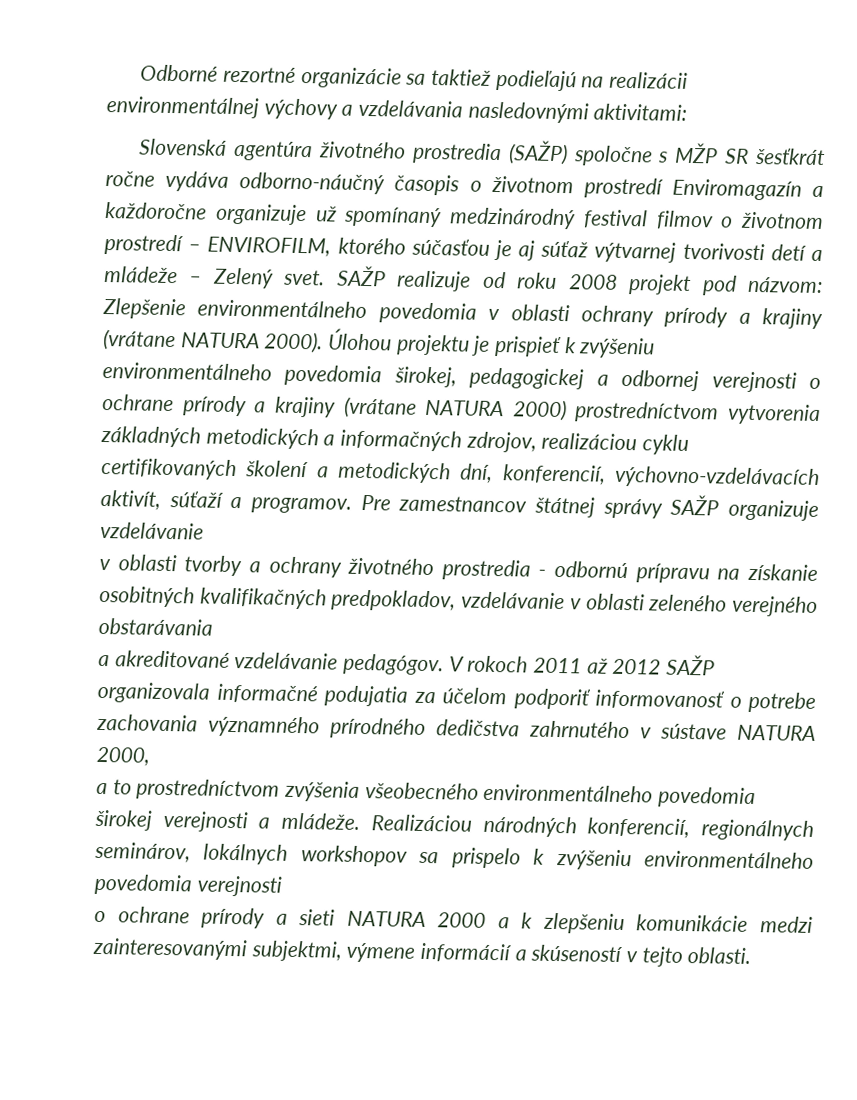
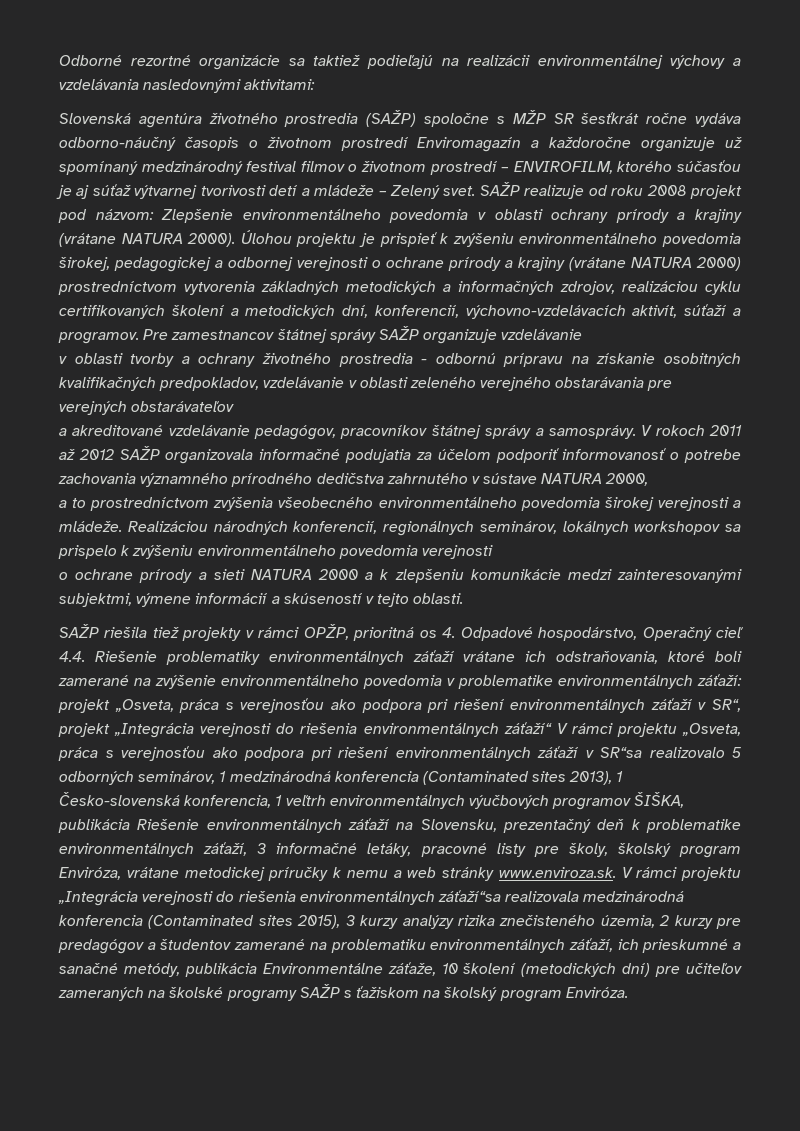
- v oblasti tvorby a ochrany životného prostredia - odbornú prípravu na získanie osobitných kvalifikačných predpokladov, vzdelávanie v oblasti zeleného verejného obstarávania
+ v oblasti tvorby a ochrany životného prostredia - odbornú prípravu na získanie osobitných kvalifikačných predpokladov, vzdelávanie v oblasti zeleného verejného obstarávania pre verejných obstarávateľov
- a akreditované vzdelávanie pedagógov.
+ a akreditované vzdelávanie pedagógov, pracovníkov štátnej správy a samosprávy.
+ SAŽP riešila tiež projekty v rámci OPŽP, prioritná os 4. Odpadové hospodárstvo, Operačný cieľ 4.4. Riešenie problematiky environmentálnych záťaží vrátane ich odstraňovania, ktoré boli zamerané na zvýšenie environmentálneho povedomia v problematike environmentálnych záťaží: projekt „Osveta, práca s verejnosťou ako podpora pri riešení environmentálnych záťaží v SR“, projekt „Integrácia verejnosti do riešenia environmentálnych záťaží“ V rámci projektu „Osveta, práca s verejnosťou ako podpora pri riešení environmentálnych záťaží v SR“sa realizovalo 5 odborných seminárov, 1 medzinárodná konferencia (Contaminated sites 2013), 1 Česko-slovenská konferencia, 1 veľtrh environmentálnych výučbových programov ŠIŠKA, publikácia Riešenie environmentálnych záťaží na Slovensku, prezentačný deň k problematike environmentálnych záťaží, 3 informačné letáky, pracovné listy pre školy, školský program Enviróza, vrátane metodickej príručky k nemu a web stránky www.enviroza.sk. V rámci projektu „Integrácia verejnosti do riešenia environmentálnych záťaží“sa realizovala medzinárodná konferencia (Contaminated sites 2015), 3 kurzy analýzy rizika znečisteného územia, 2 kurzy pre predagógov a študentov zamerané na problematiku environmentálnych záťaží, ich prieskumné a sanačné metódy, publikácia Environmentálne záťaže, 10 školení (metodických dní) pre učiteľov zameraných na školské programy SAŽP s ťažiskom na školský program Enviróza.

